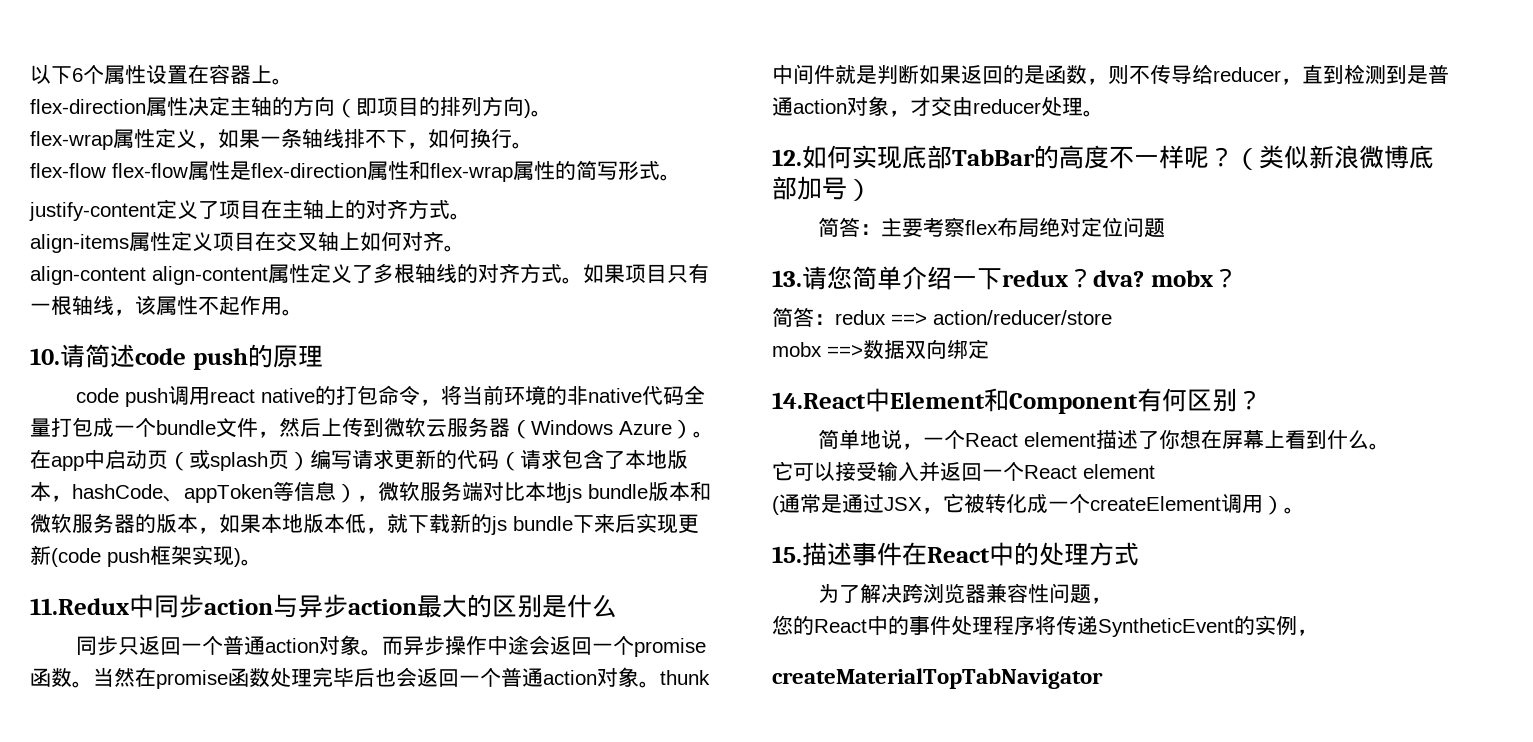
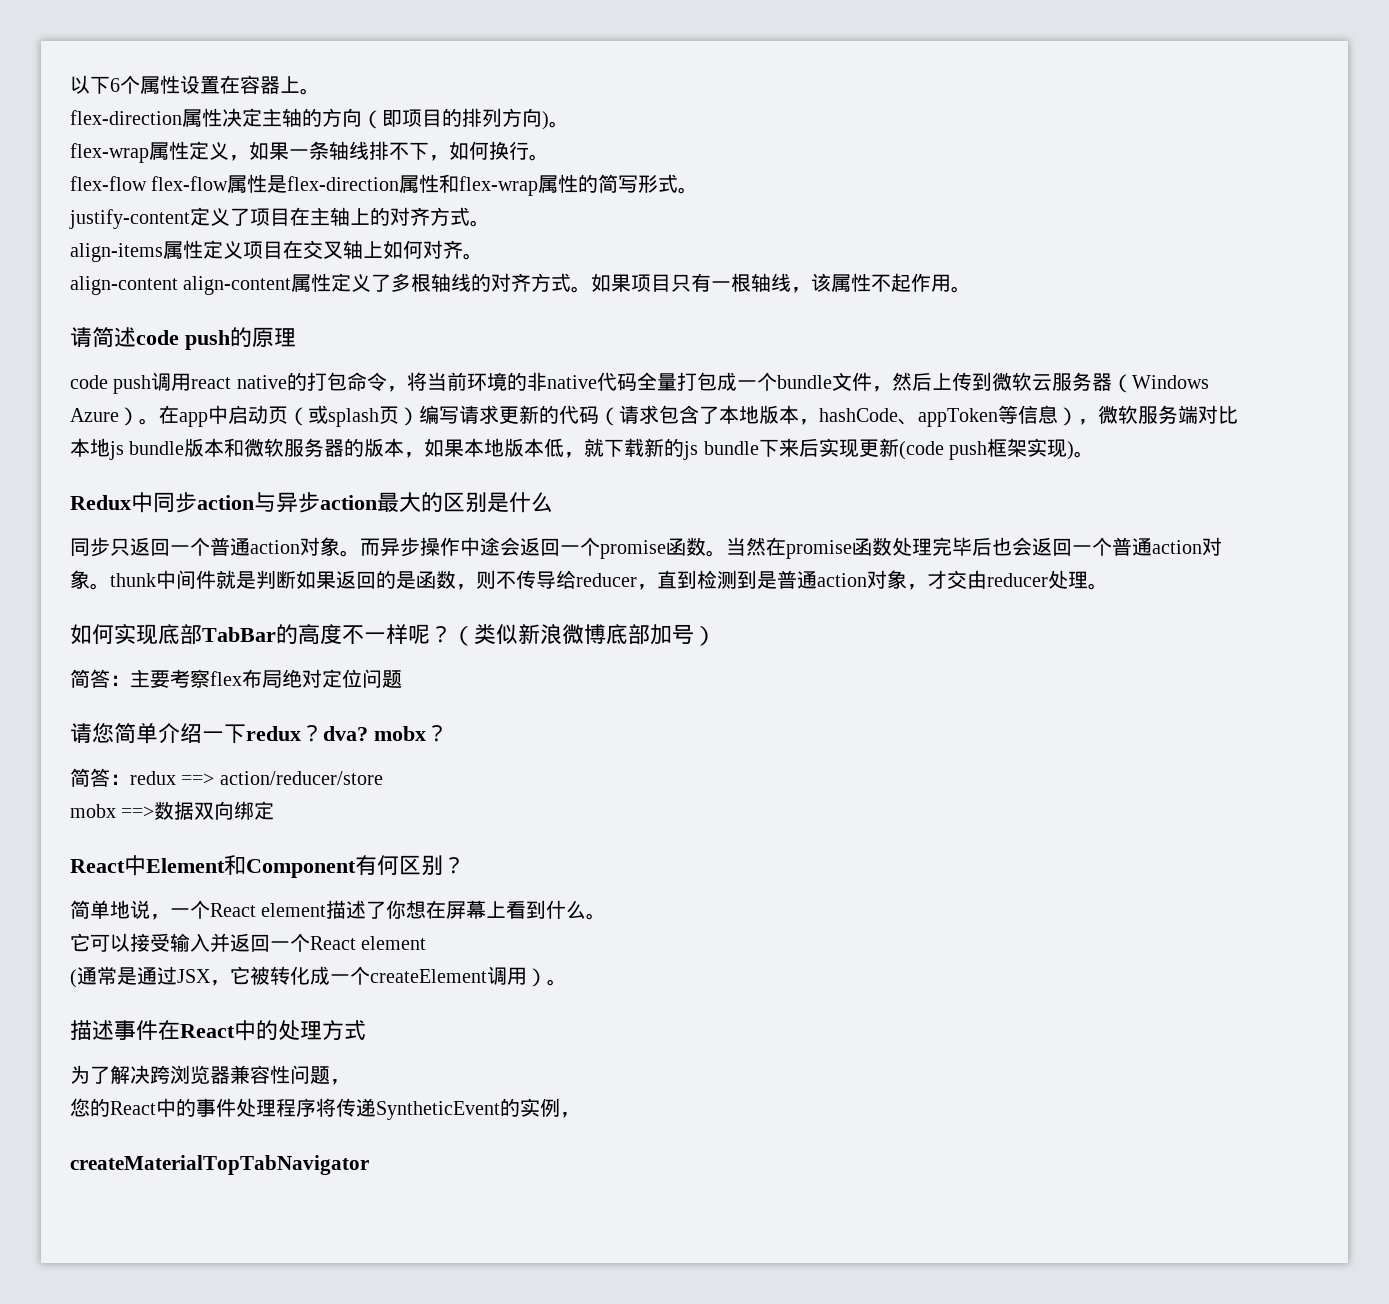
- 10.请简述code push的原理
+ 请简述code push的原理
- 11.Redux中同步action与异步action最大的区别是什么
+ Redux中同步action与异步action最大的区别是什么
- 12.如何实现底部TabBar的高度不一样呢？
+ 如何实现底部TabBar的高度不一样呢？
- 13.请您简单介绍一下redux？dva? mobx？
+ 请您简单介绍一下redux？dva? mobx？
- 14.React中Element和Component有何区别？
+ React中Element和Component有何区别？
- 15.描述事件在React中的处理方式
+ 描述事件在React中的处理方式

